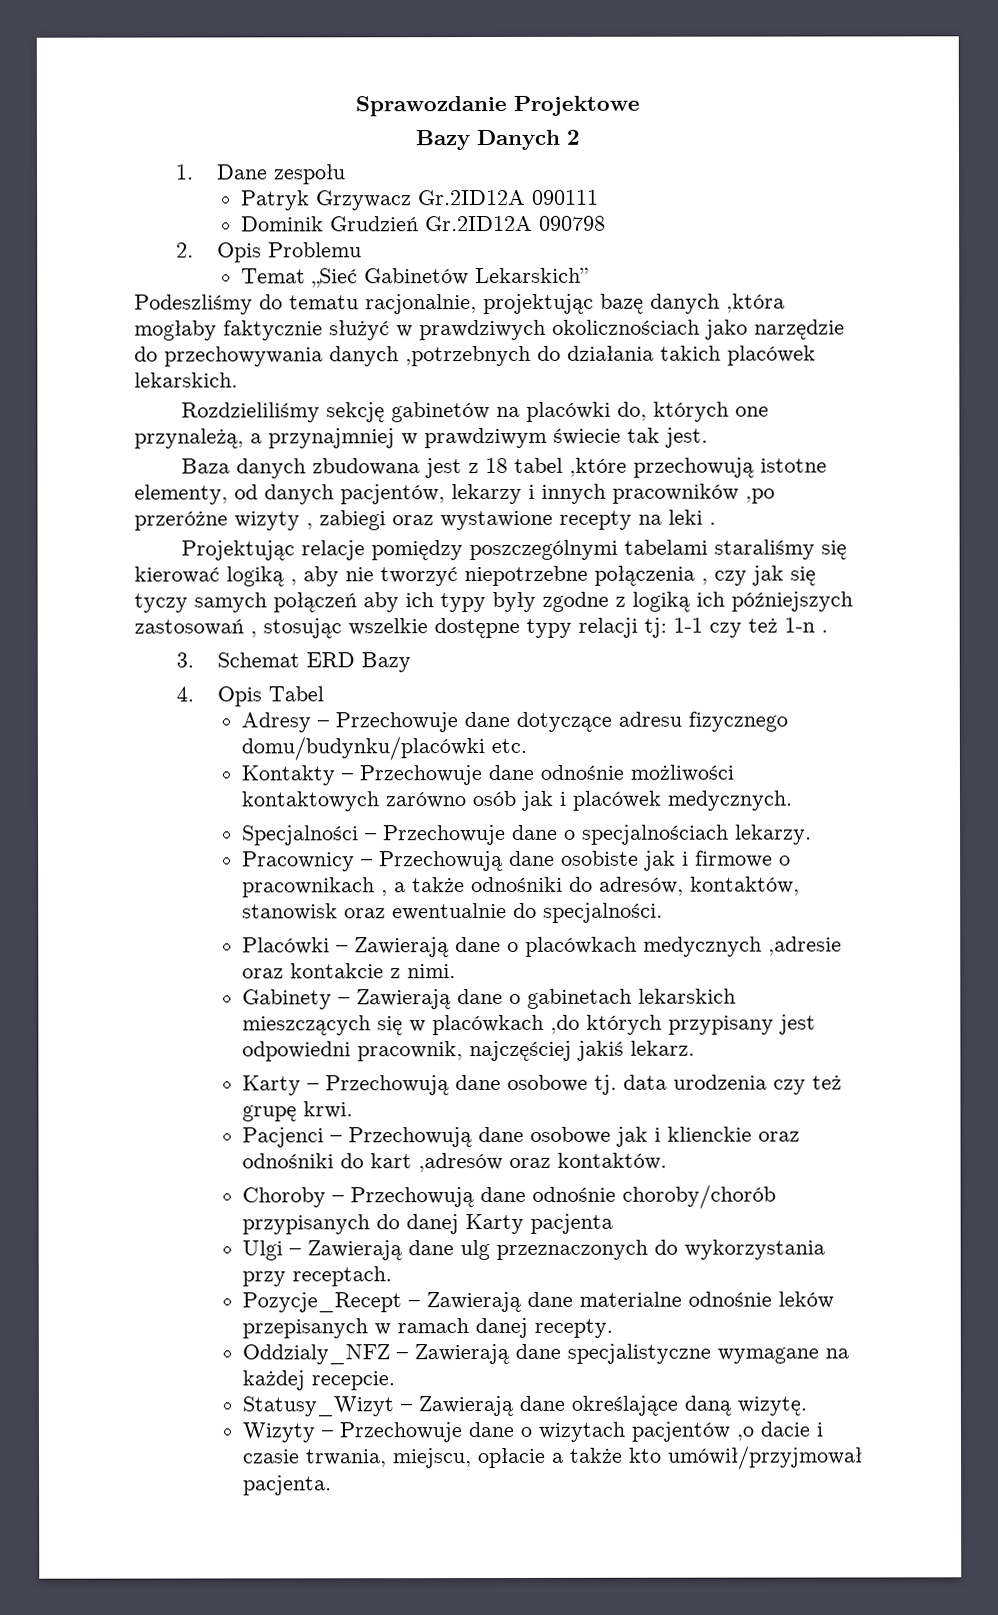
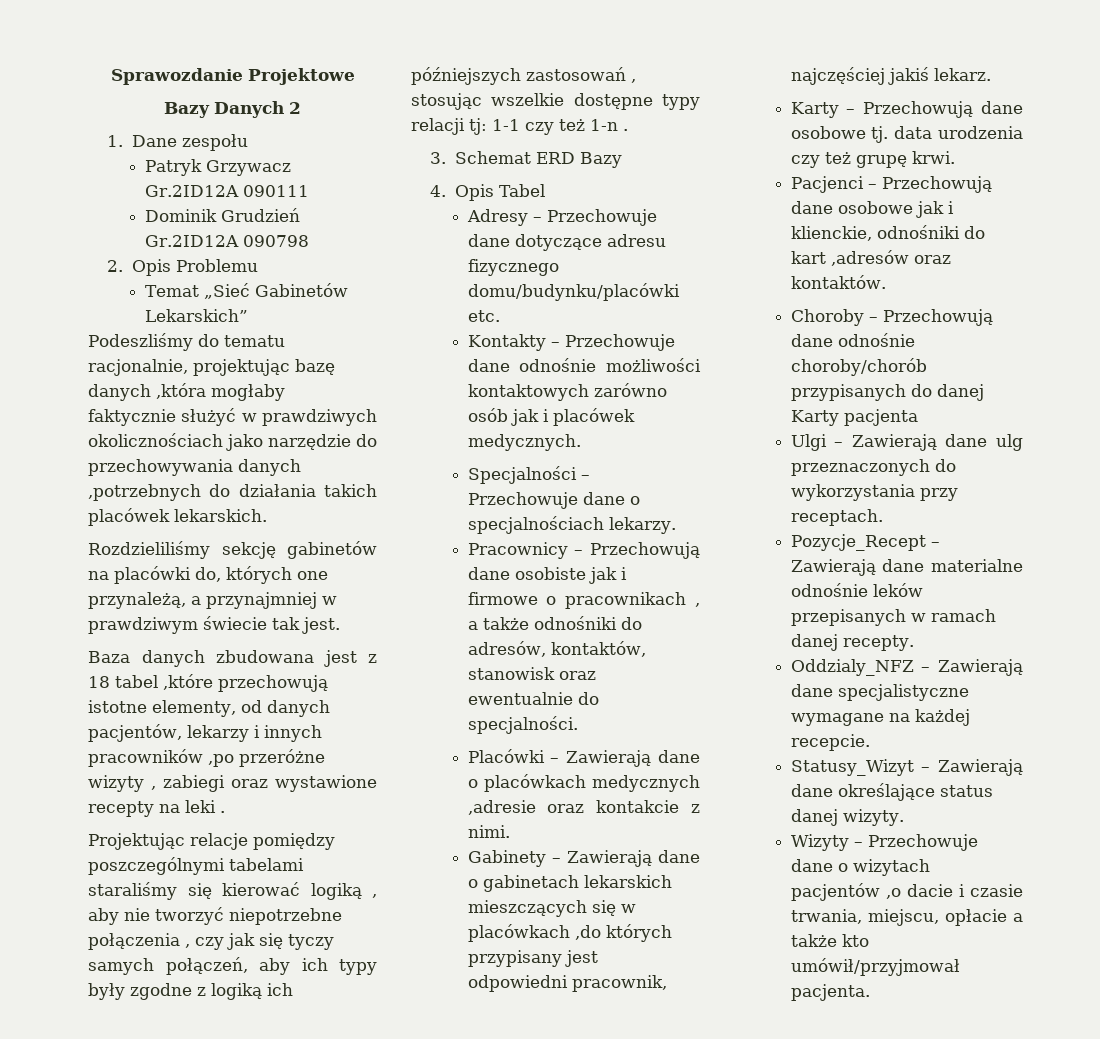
- Projektując relacje pomiędzy poszczególnymi tabelami staraliśmy się kierować logiką , aby nie tworzyć niepotrzebne połączenia , czy jak się tyczy samych połączeń aby ich typy były zgodne z logiką ich późniejszych zastosowań , stosując wszelkie dostępne typy relacji tj: 1-1 czy też 1-n .
+ Projektując relacje pomiędzy poszczególnymi tabelami staraliśmy się kierować logiką , aby nie tworzyć niepotrzebne połączenia , czy jak się tyczy samych połączeń, aby ich typy były zgodne z logiką ich późniejszych zastosowań , stosując wszelkie dostępne typy relacji tj: 1-1 czy też 1-n .
- Pacjenci – Przechowują dane osobowe jak i klienckie oraz odnośniki do kart ,adresów oraz kontaktów.
+ Pacjenci – Przechowują dane osobowe jak i klienckie, odnośniki do kart ,adresów oraz kontaktów.
- Statusy_Wizyt – Zawierają dane określające daną wizytę.
+ Statusy_Wizyt – Zawierają dane określające status danej wizyty.

